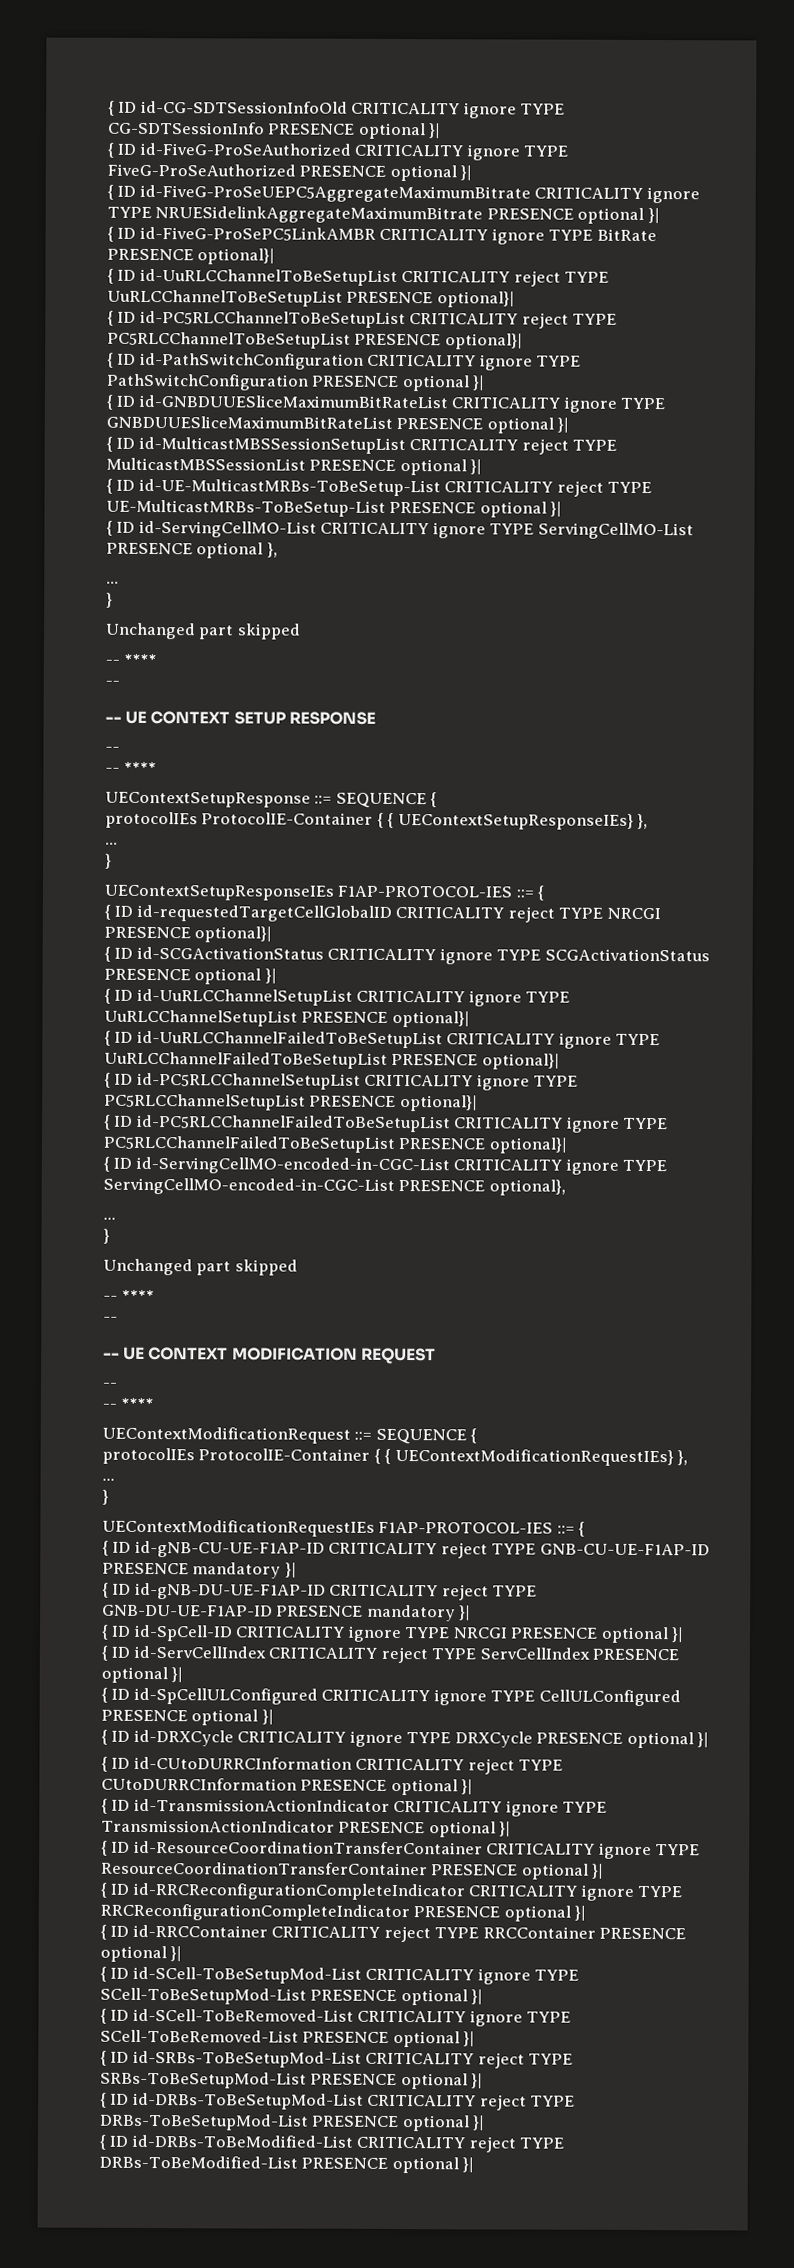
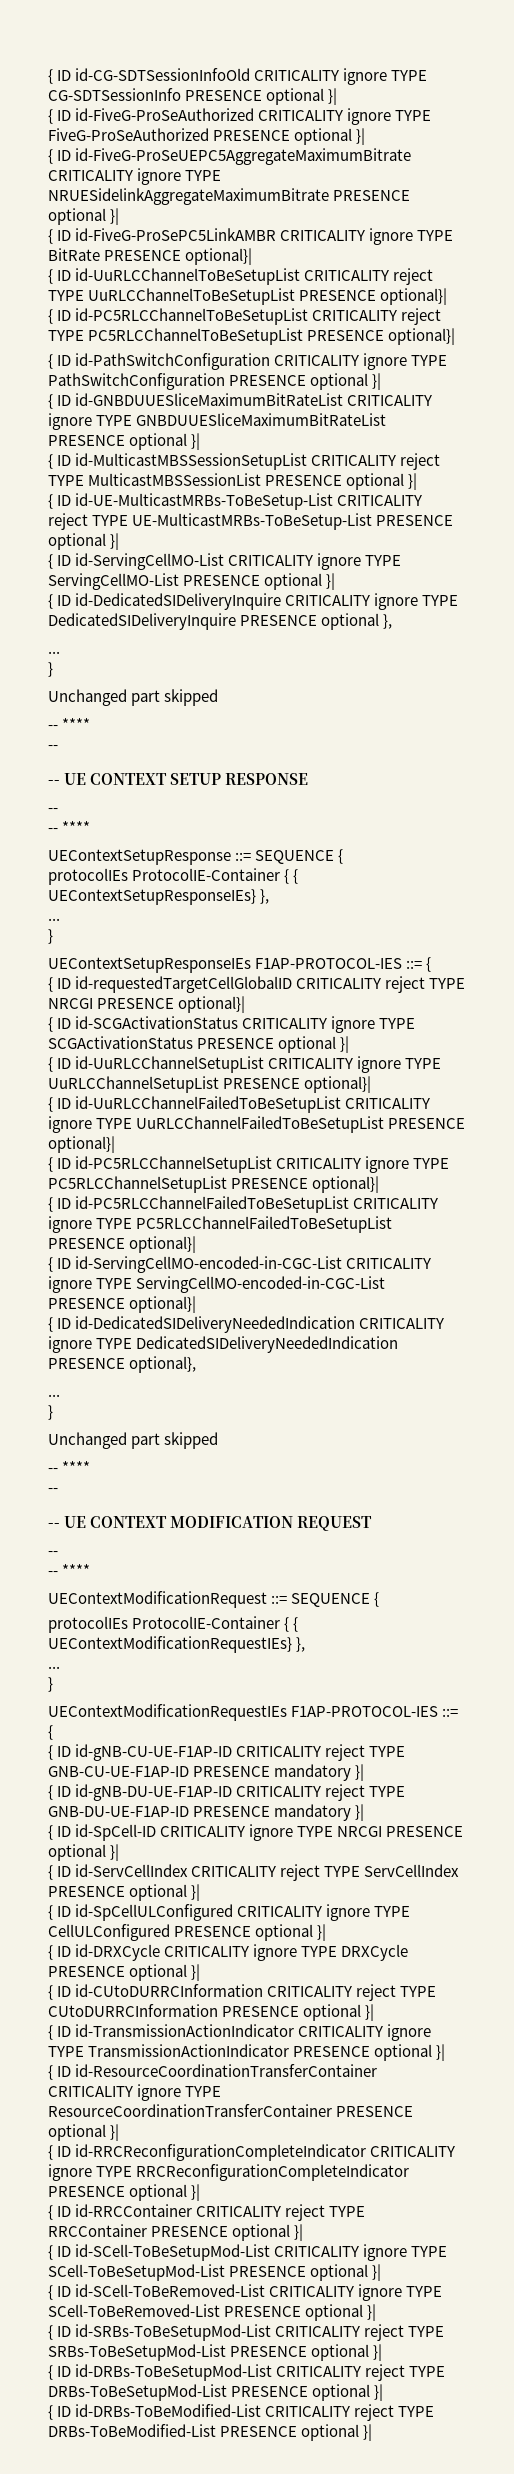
- { ID id-ServingCellMO-List CRITICALITY ignore TYPE ServingCellMO-List PRESENCE optional },
+ { ID id-ServingCellMO-List CRITICALITY ignore TYPE ServingCellMO-List PRESENCE optional }|
+ { ID id-DedicatedSIDeliveryInquire CRITICALITY ignore TYPE DedicatedSIDeliveryInquire PRESENCE optional },
- { ID id-ServingCellMO-encoded-in-CGC-List CRITICALITY ignore TYPE ServingCellMO-encoded-in-CGC-List PRESENCE optional},
+ { ID id-ServingCellMO-encoded-in-CGC-List CRITICALITY ignore TYPE ServingCellMO-encoded-in-CGC-List PRESENCE optional}|
+ { ID id-DedicatedSIDeliveryNeededIndication CRITICALITY ignore TYPE DedicatedSIDeliveryNeededIndication PRESENCE optional},

